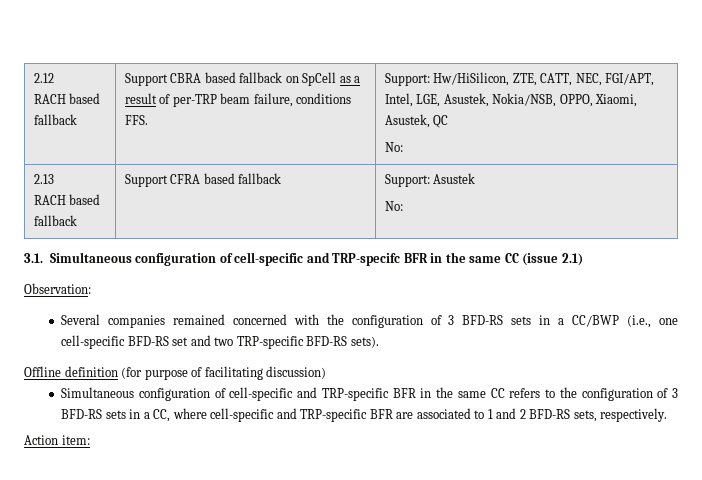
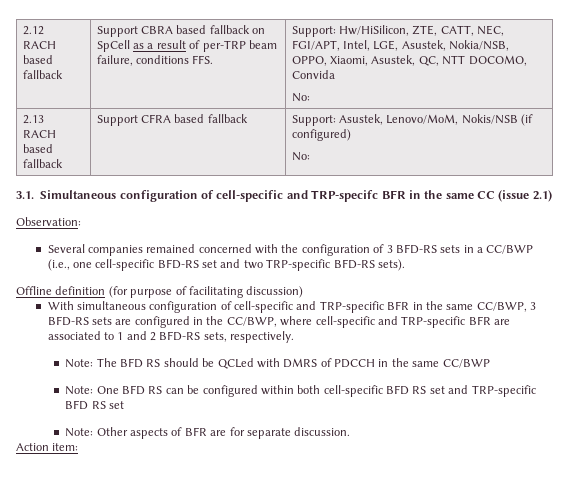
  2.12
- RACH based fallback | Support CBRA based fallback on SpCell as a result of per-TRP beam failure, conditions FFS. | Support: Hw/HiSilicon, ZTE, CATT, NEC, FGI/APT, Intel, LGE, Asustek, Nokia/NSB, OPPO, Xiaomi, Asustek, QC
+ RACH based fallback | Support CBRA based fallback on SpCell as a result of per-TRP beam failure, conditions FFS. | Support: Hw/HiSilicon, ZTE, CATT, NEC, FGI/APT, Intel, LGE, Asustek, Nokia/NSB, OPPO, Xiaomi, Asustek, QC, NTT DOCOMO, Convida
  2.13
- RACH based fallback | Support CFRA based fallback | Support: Asustek
+ RACH based fallback | Support CFRA based fallback | Support: Asustek, Lenovo/MoM, Nokis/NSB (if configured)
- Simultaneous configuration of cell-specific and TRP-specific BFR in the same CC refers to the configuration of 3 BFD-RS sets in a CC, where cell-specific and TRP-specific BFR are associated to 1 and 2 BFD-RS sets, respectively.
+ With simultaneous configuration of cell-specific and TRP-specific BFR in the same CC/BWP, 3 BFD-RS sets are configured in the CC/BWP, where cell-specific and TRP-specific BFR are associated to 1 and 2 BFD-RS sets, respectively.
+ Note: The BFD RS should be QCLed with DMRS of PDCCH in the same CC/BWP
+ Note: One BFD RS can be configured within both cell-specific BFD RS set and TRP-specific BFD RS set
+ Note: Other aspects of BFR are for separate discussion.

